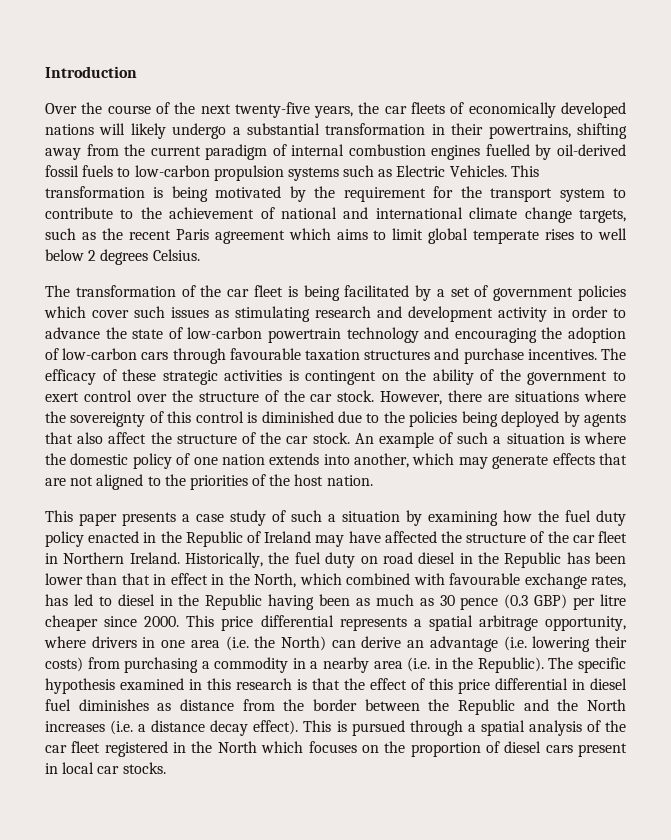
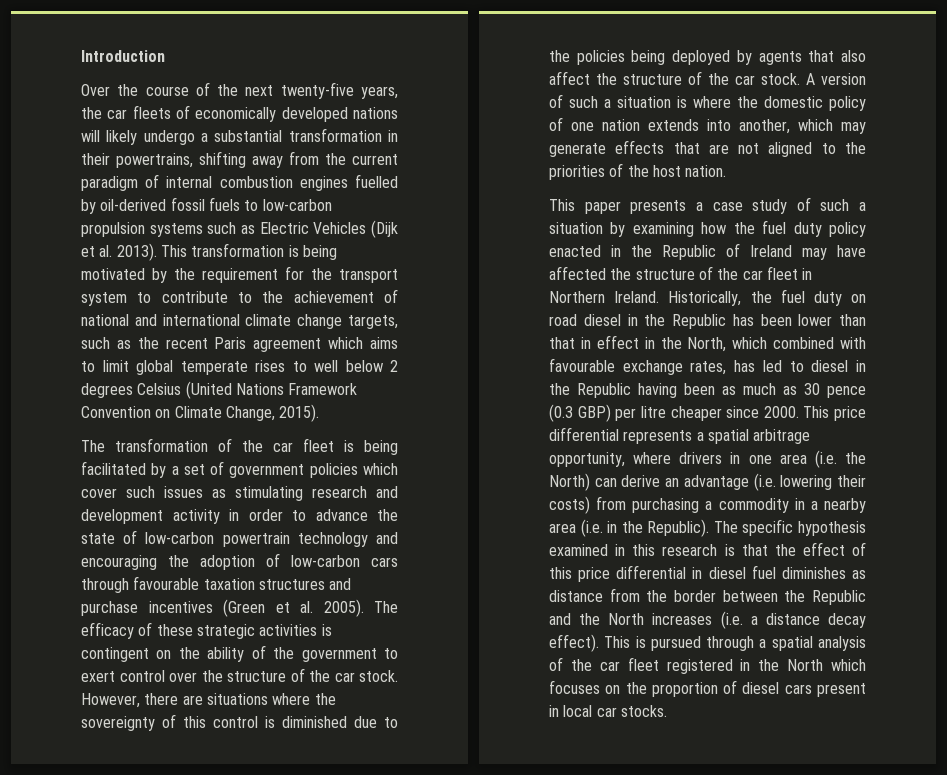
- Over the course of the next twenty-five years, the car fleets of economically developed nations will likely undergo a substantial transformation in their powertrains, shifting away from the current paradigm of internal combustion engines fuelled by oil-derived fossil fuels to low-carbon propulsion systems such as Electric Vehicles.
+ Over the course of the next twenty-five years, the car fleets of economically developed nations will likely undergo a substantial transformation in their powertrains, shifting away from the current paradigm of internal combustion engines fuelled by oil-derived fossil fuels to low-carbon propulsion systems such as Electric Vehicles (Dijk et al. 2013).
- This transformation is being motivated by the requirement for the transport system to contribute to the achievement of national and international climate change targets, such as the recent Paris agreement which aims to limit global temperate rises to well below 2 degrees Celsius.
+ This transformation is being motivated by the requirement for the transport system to contribute to the achievement of national and international climate change targets, such as the recent Paris agreement which aims to limit global temperate rises to well below 2 degrees Celsius (United Nations Framework Convention on Climate Change, 2015).
- The transformation of the car fleet is being facilitated by a set of government policies which cover such issues as stimulating research and development activity in order to advance the state of low-carbon powertrain technology and encouraging the adoption of low-carbon cars through favourable taxation structures and purchase incentives.
+ The transformation of the car fleet is being facilitated by a set of government policies which cover such issues as stimulating research and development activity in order to advance the state of low-carbon powertrain technology and encouraging the adoption of low-carbon cars through favourable taxation structures and purchase incentives (Green et al. 2005).
- An example of such a situation is where the domestic policy of one nation extends into another, which may generate effects that are not aligned to the priorities of the host nation.
+ A version of such a situation is where the domestic policy of one nation extends into another, which may generate effects that are not aligned to the priorities of the host nation.

